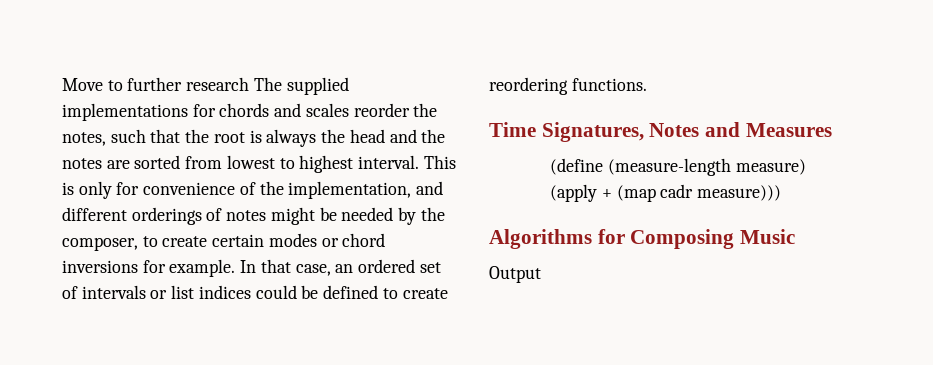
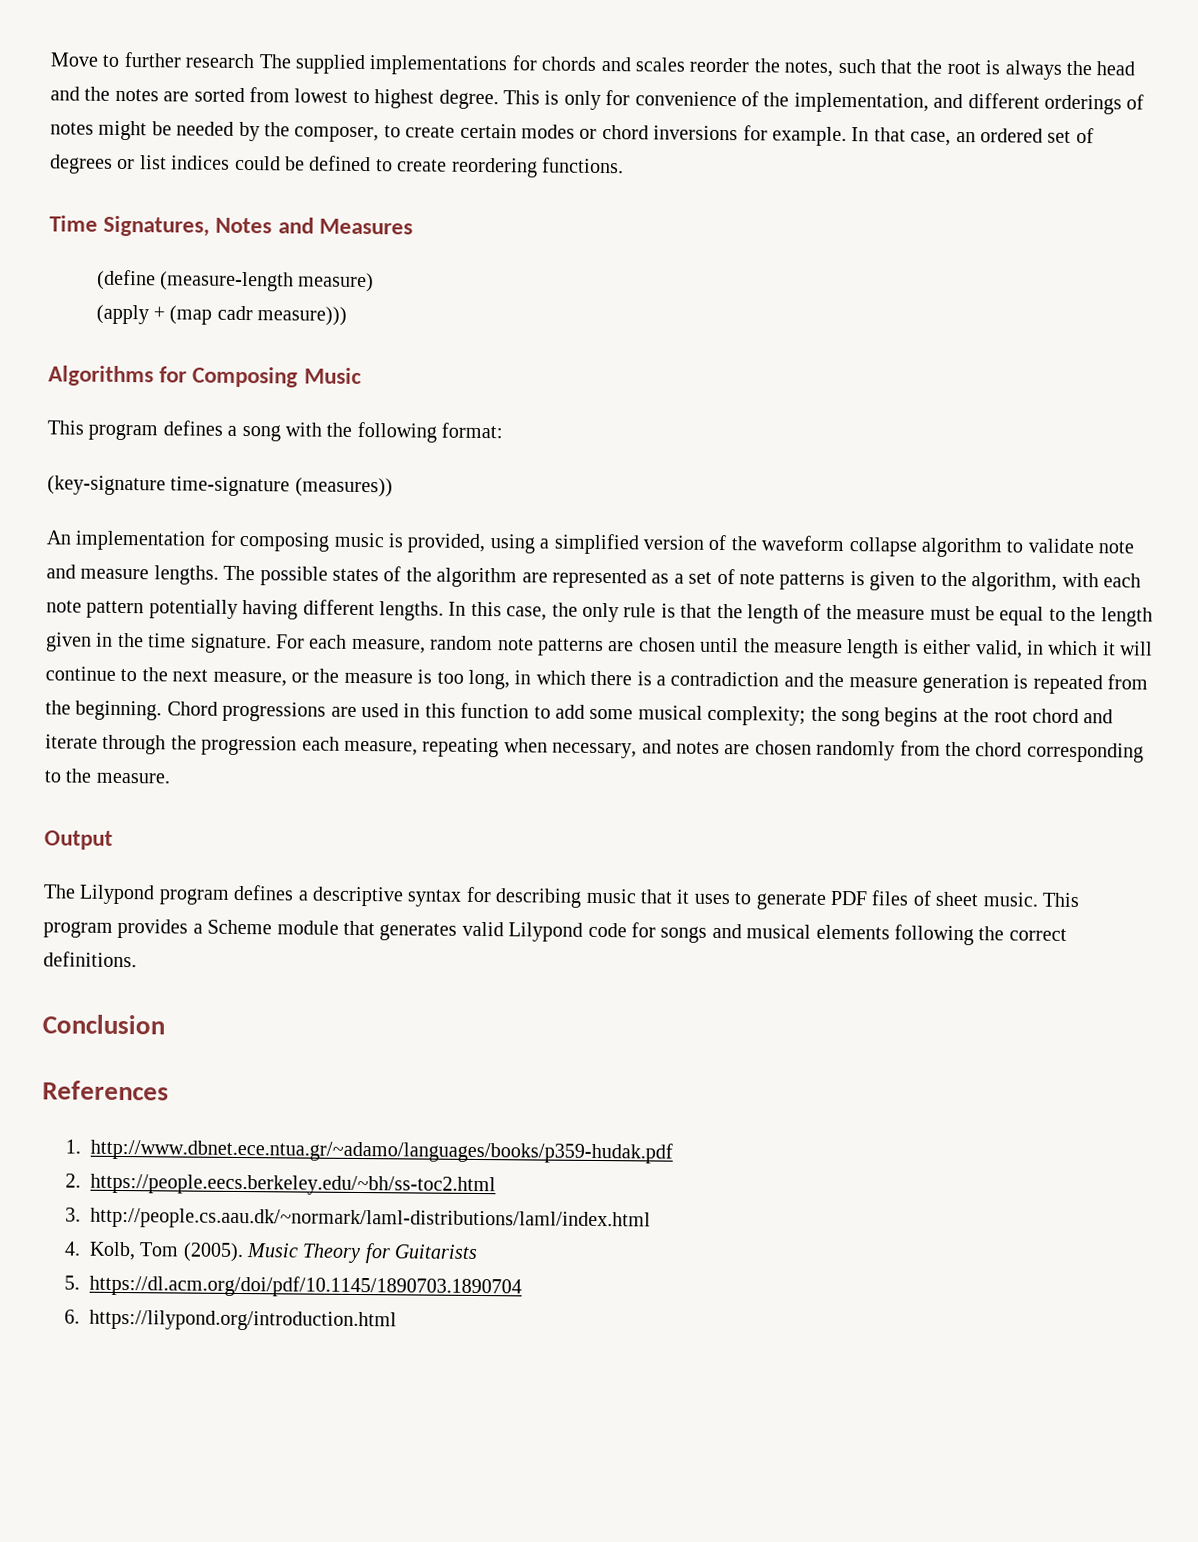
- Move to further research The supplied implementations for chords and scales reorder the notes, such that the root is always the head and the notes are sorted from lowest to highest interval.
+ Move to further research The supplied implementations for chords and scales reorder the notes, such that the root is always the head and the notes are sorted from lowest to highest degree.
- In that case, an ordered set of intervals or list indices could be defined to create reordering functions.
+ In that case, an ordered set of degrees or list indices could be defined to create reordering functions.
+ This program defines a song with the following format:
+ (key-signature time-signature (measures))
+ An implementation for composing music is provided, using a simplified version of the waveform collapse algorithm to validate note and measure lengths. The possible states of the algorithm are represented as a set of note patterns is given to the algorithm, with each note pattern potentially having different lengths. In this case, the only rule is that the length of the measure must be equal to the length given in the time signature. For each measure, random note patterns are chosen until the measure length is either valid, in which it will continue to the next measure, or the measure is too long, in which there is a contradiction and the measure generation is repeated from the beginning. Chord progressions are used in this function to add some musical complexity; the song begins at the root chord and iterate through the progression each measure, repeating when necessary, and notes are chosen randomly from the chord corresponding to the measure.
  Output
+ The Lilypond program defines a descriptive syntax for describing music that it uses to generate PDF files of sheet music. This program provides a Scheme module that generates valid Lilypond code for songs and musical elements following the correct definitions.
+ Conclusion
+ References
+ 1. http://www.dbnet.ece.ntua.gr/~adamo/languages/books/p359-hudak.pdf
+ 2. https://people.eecs.berkeley.edu/~bh/ss-toc2.html
+ 3. http://people.cs.aau.dk/~normark/laml-distributions/laml/index.html
+ 4. Kolb, Tom (2005). Music Theory for Guitarists
+ 5. https://dl.acm.org/doi/pdf/10.1145/1890703.1890704
+ 6. https://lilypond.org/introduction.html

